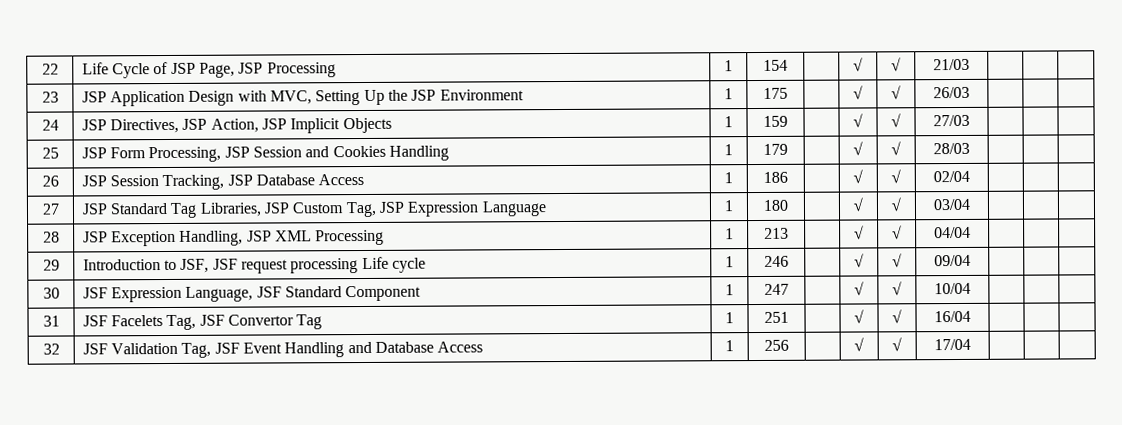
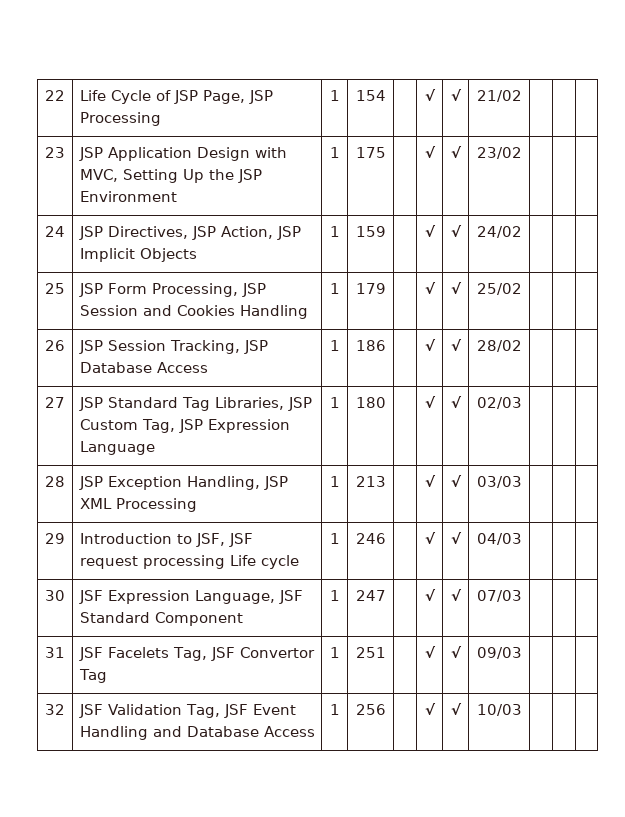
- 22 | Life Cycle of JSP Page, JSP Processing | 1 | 154 | | √ | √ | 21/03 | | |
+ 22 | Life Cycle of JSP Page, JSP Processing | 1 | 154 | | √ | √ | 21/02 | | |
- 23 | JSP Application Design with MVC, Setting Up the JSP Environment | 1 | 175 | | √ | √ | 26/03 | | |
+ 23 | JSP Application Design with MVC, Setting Up the JSP Environment | 1 | 175 | | √ | √ | 23/02 | | |
- 24 | JSP Directives, JSP Action, JSP Implicit Objects | 1 | 159 | | √ | √ | 27/03 | | |
+ 24 | JSP Directives, JSP Action, JSP Implicit Objects | 1 | 159 | | √ | √ | 24/02 | | |
- 25 | JSP Form Processing, JSP Session and Cookies Handling | 1 | 179 | | √ | √ | 28/03 | | |
+ 25 | JSP Form Processing, JSP Session and Cookies Handling | 1 | 179 | | √ | √ | 25/02 | | |
- 26 | JSP Session Tracking, JSP Database Access | 1 | 186 | | √ | √ | 02/04 | | |
+ 26 | JSP Session Tracking, JSP Database Access | 1 | 186 | | √ | √ | 28/02 | | |
- 27 | JSP Standard Tag Libraries, JSP Custom Tag, JSP Expression Language | 1 | 180 | | √ | √ | 03/04 | | |
+ 27 | JSP Standard Tag Libraries, JSP Custom Tag, JSP Expression Language | 1 | 180 | | √ | √ | 02/03 | | |
- 28 | JSP Exception Handling, JSP XML Processing | 1 | 213 | | √ | √ | 04/04 | | |
+ 28 | JSP Exception Handling, JSP XML Processing | 1 | 213 | | √ | √ | 03/03 | | |
- 29 | Introduction to JSF, JSF request processing Life cycle | 1 | 246 | | √ | √ | 09/04 | | |
+ 29 | Introduction to JSF, JSF request processing Life cycle | 1 | 246 | | √ | √ | 04/03 | | |
- 30 | JSF Expression Language, JSF Standard Component | 1 | 247 | | √ | √ | 10/04 | | |
+ 30 | JSF Expression Language, JSF Standard Component | 1 | 247 | | √ | √ | 07/03 | | |
- 31 | JSF Facelets Tag, JSF Convertor Tag | 1 | 251 | | √ | √ | 16/04 | | |
+ 31 | JSF Facelets Tag, JSF Convertor Tag | 1 | 251 | | √ | √ | 09/03 | | |
- 32 | JSF Validation Tag, JSF Event Handling and Database Access | 1 | 256 | | √ | √ | 17/04 | | |
+ 32 | JSF Validation Tag, JSF Event Handling and Database Access | 1 | 256 | | √ | √ | 10/03 | | |

